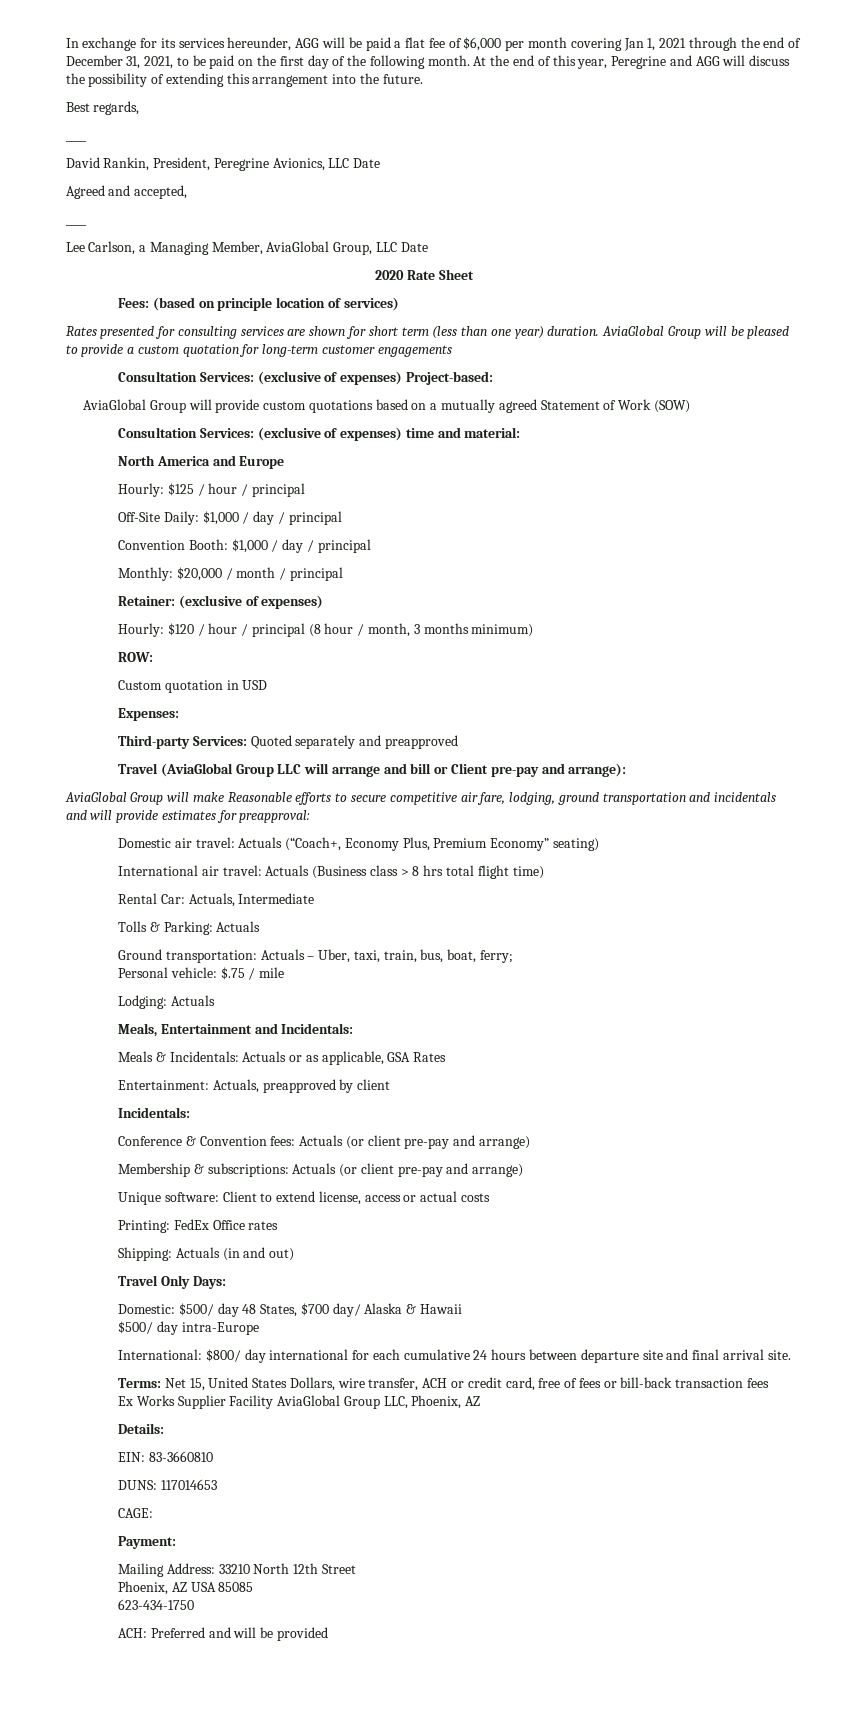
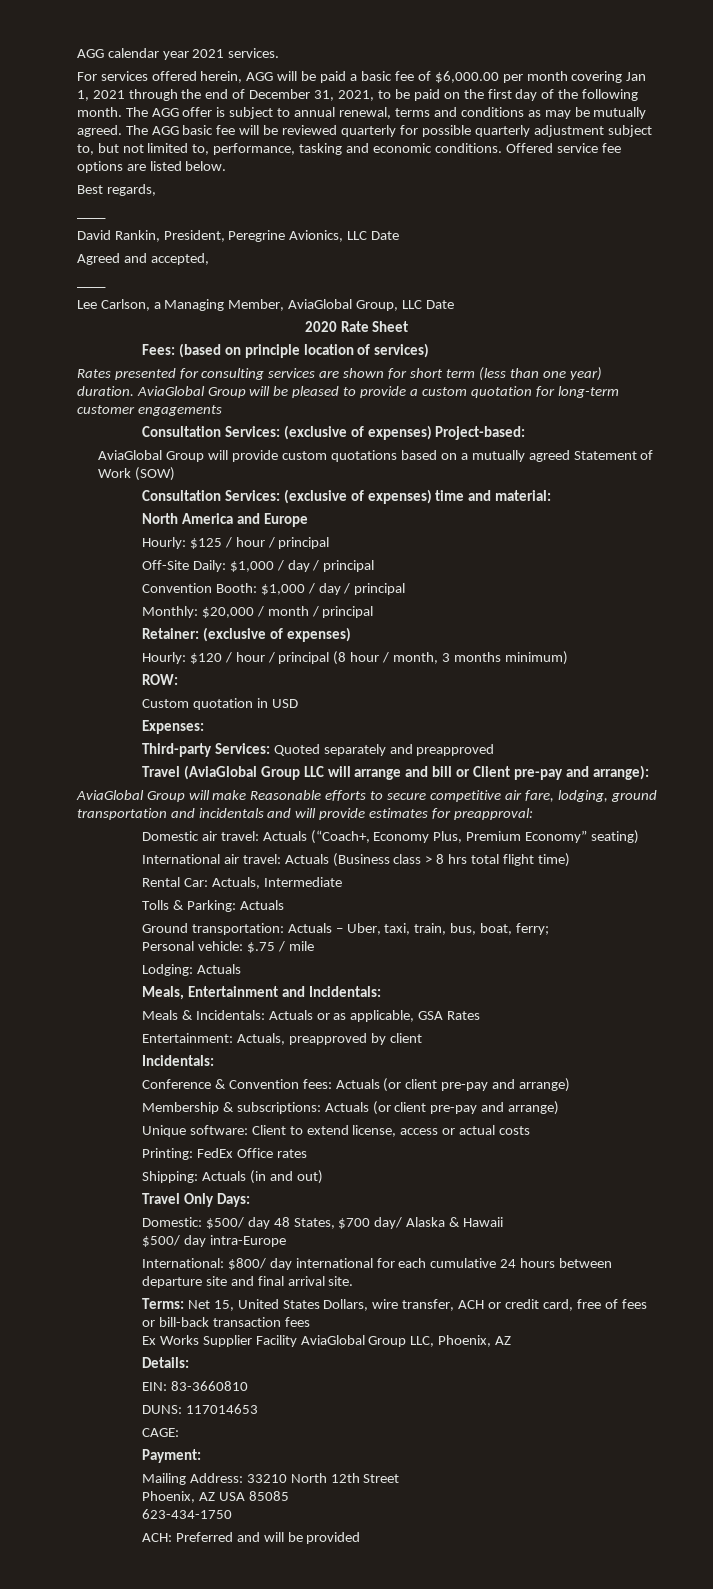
- In exchange for its services hereunder, AGG will be paid a flat fee of $6,000 per month covering Jan 1, 2021 through the end of December 31, 2021, to be paid on the first day of the following month.
+ AGG calendar year 2021 services.
+ For services offered herein, AGG will be paid a basic fee of $6,000.00 per month covering Jan 1, 2021 through the end of December 31, 2021, to be paid on the first day of the following month.
- At the end of this year, Peregrine and AGG will discuss the possibility of extending this arrangement into the future.
+ The AGG offer is subject to annual renewal, terms and conditions as may be mutually agreed. The AGG basic fee will be reviewed quarterly for possible quarterly adjustment subject to, but not limited to, performance, tasking and economic conditions. Offered service fee options are listed below.

